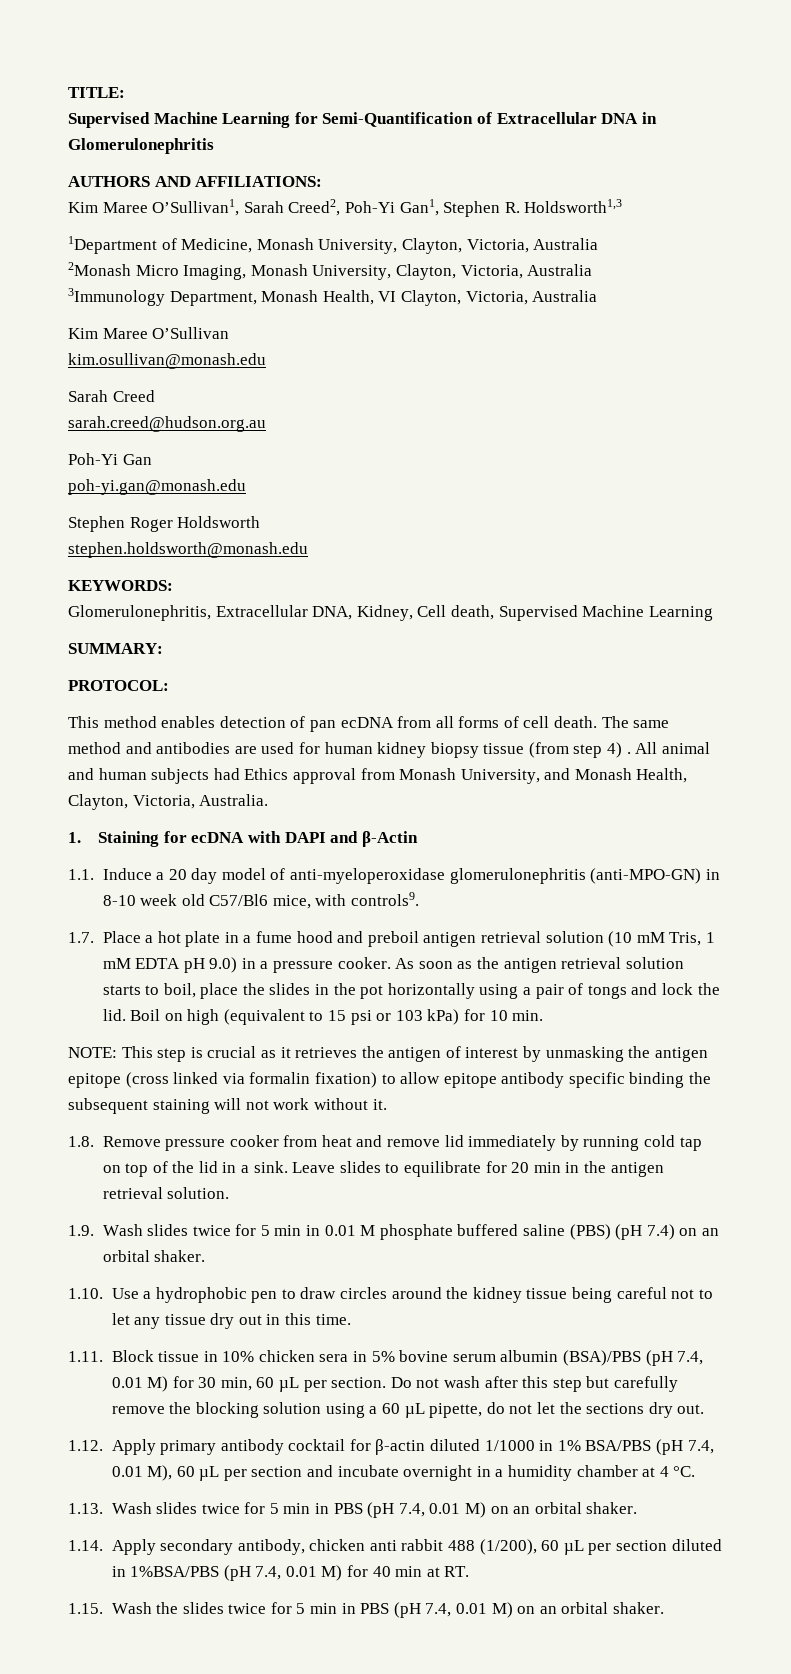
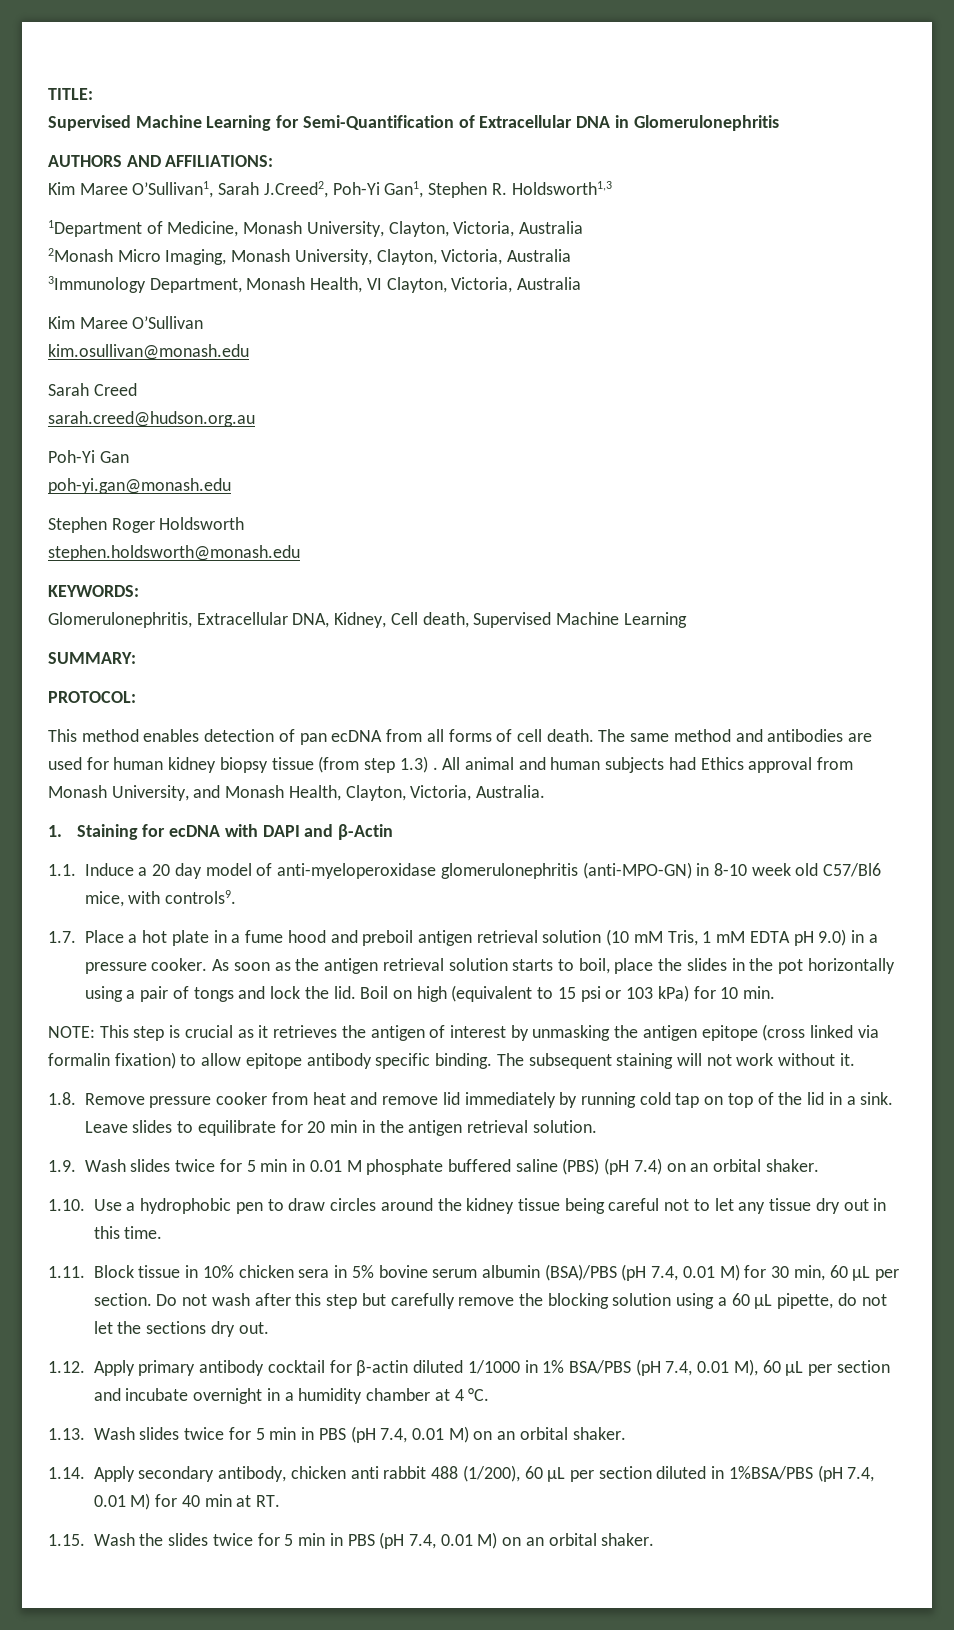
- Kim Maree O’Sullivan1, Sarah Creed2, Poh-Yi Gan1, Stephen R. Holdsworth1,3
+ Kim Maree O’Sullivan1, Sarah J.Creed2, Poh-Yi Gan1, Stephen R. Holdsworth1,3
- The same method and antibodies are used for human kidney biopsy tissue (from step 4) .
+ The same method and antibodies are used for human kidney biopsy tissue (from step 1.3) .
- NOTE: This step is crucial as it retrieves the antigen of interest by unmasking the antigen epitope (cross linked via formalin fixation) to allow epitope antibody specific binding the subsequent staining will not work without it.
+ NOTE: This step is crucial as it retrieves the antigen of interest by unmasking the antigen epitope (cross linked via formalin fixation) to allow epitope antibody specific binding. The subsequent staining will not work without it.

